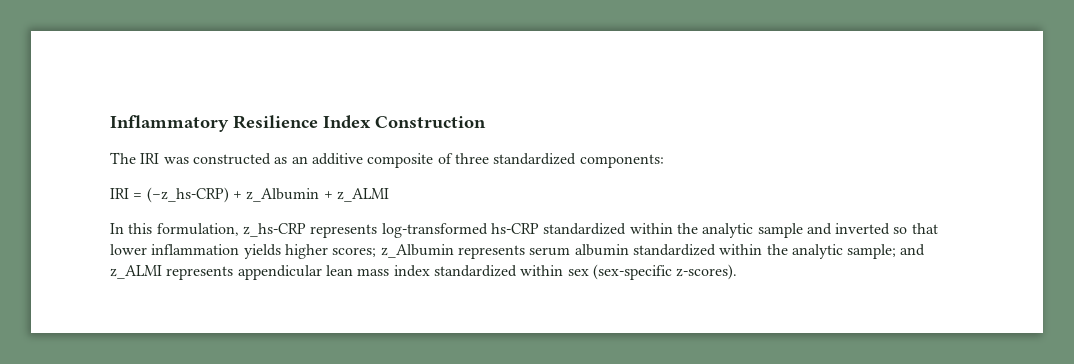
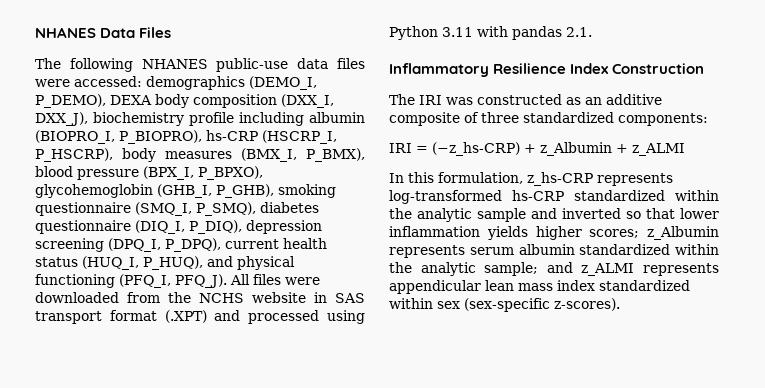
+ NHANES Data Files
+ The following NHANES public-use data files were accessed: demographics (DEMO_I, P_DEMO), DEXA body composition (DXX_I, DXX_J), biochemistry profile including albumin (BIOPRO_I, P_BIOPRO), hs-CRP (HSCRP_I, P_HSCRP), body measures (BMX_I, P_BMX), blood pressure (BPX_I, P_BPXO), glycohemoglobin (GHB_I, P_GHB), smoking questionnaire (SMQ_I, P_SMQ), diabetes questionnaire (DIQ_I, P_DIQ), depression screening (DPQ_I, P_DPQ), current health status (HUQ_I, P_HUQ), and physical functioning (PFQ_I, PFQ_J). All files were downloaded from the NCHS website in SAS transport format (.XPT) and processed using Python 3.11 with pandas 2.1.

